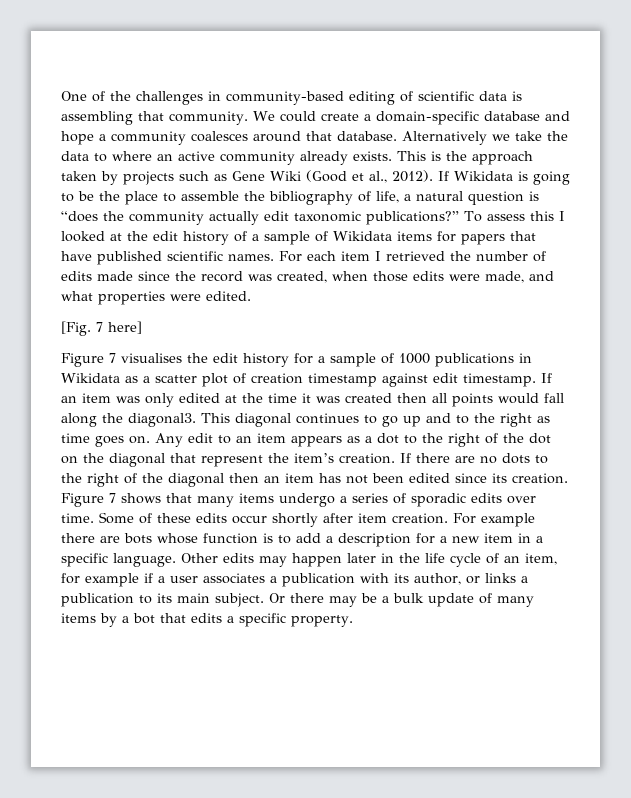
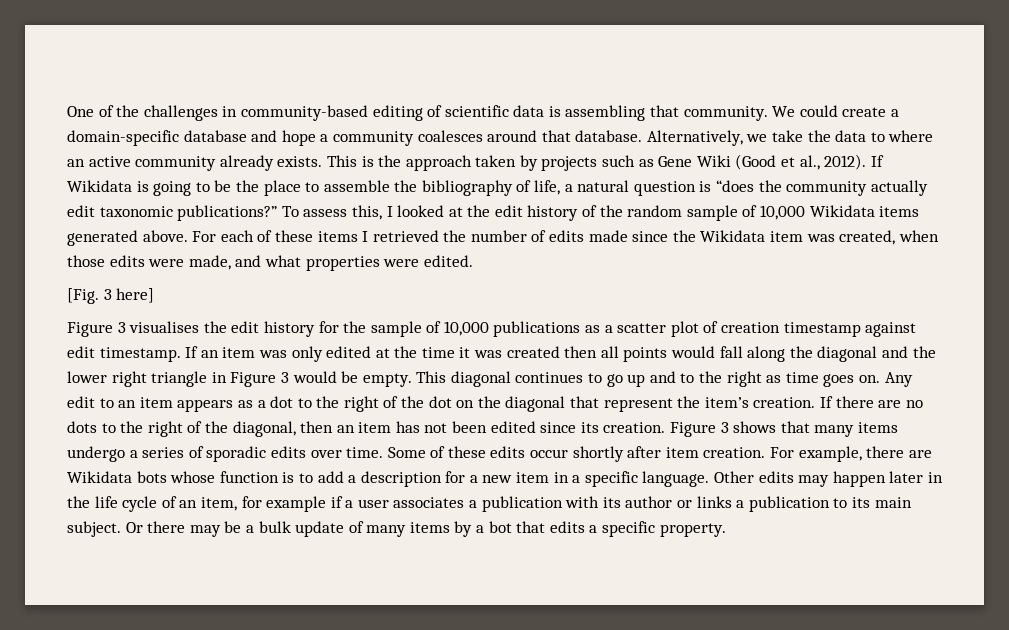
- Alternatively we take the data to where an active community already exists.
+ Alternatively, we take the data to where an active community already exists.
- To assess this I looked at the edit history of a sample of Wikidata items for papers that have published scientific names. For each item I retrieved the number of edits made since the record was created, when those edits were made, and what properties were edited.
+ To assess this, I looked at the edit history of the random sample of 10,000 Wikidata items generated above. For each of these items I retrieved the number of edits made since the Wikidata item was created, when those edits were made, and what properties were edited.
- [Fig. 7 here]
+ [Fig. 3 here]
- Figure 7 visualises the edit history for a sample of 1000 publications in Wikidata as a scatter plot of creation timestamp against edit timestamp.
+ Figure 3 visualises the edit history for the sample of 10,000 publications as a scatter plot of creation timestamp against edit timestamp.
- If an item was only edited at the time it was created then all points would fall along the diagonal3.
+ If an item was only edited at the time it was created then all points would fall along the diagonal and the lower right triangle in Figure 3 would be empty.
- If there are no dots to the right of the diagonal then an item has not been edited since its creation.
+ If there are no dots to the right of the diagonal, then an item has not been edited since its creation.
- Figure 7 shows that many items undergo a series of sporadic edits over time.
+ Figure 3 shows that many items undergo a series of sporadic edits over time.
- For example there are bots whose function is to add a description for a new item in a specific language.
+ For example, there are Wikidata bots whose function is to add a description for a new item in a specific language.
- Other edits may happen later in the life cycle of an item, for example if a user associates a publication with its author, or links a publication to its main subject.
+ Other edits may happen later in the life cycle of an item, for example if a user associates a publication with its author or links a publication to its main subject.

